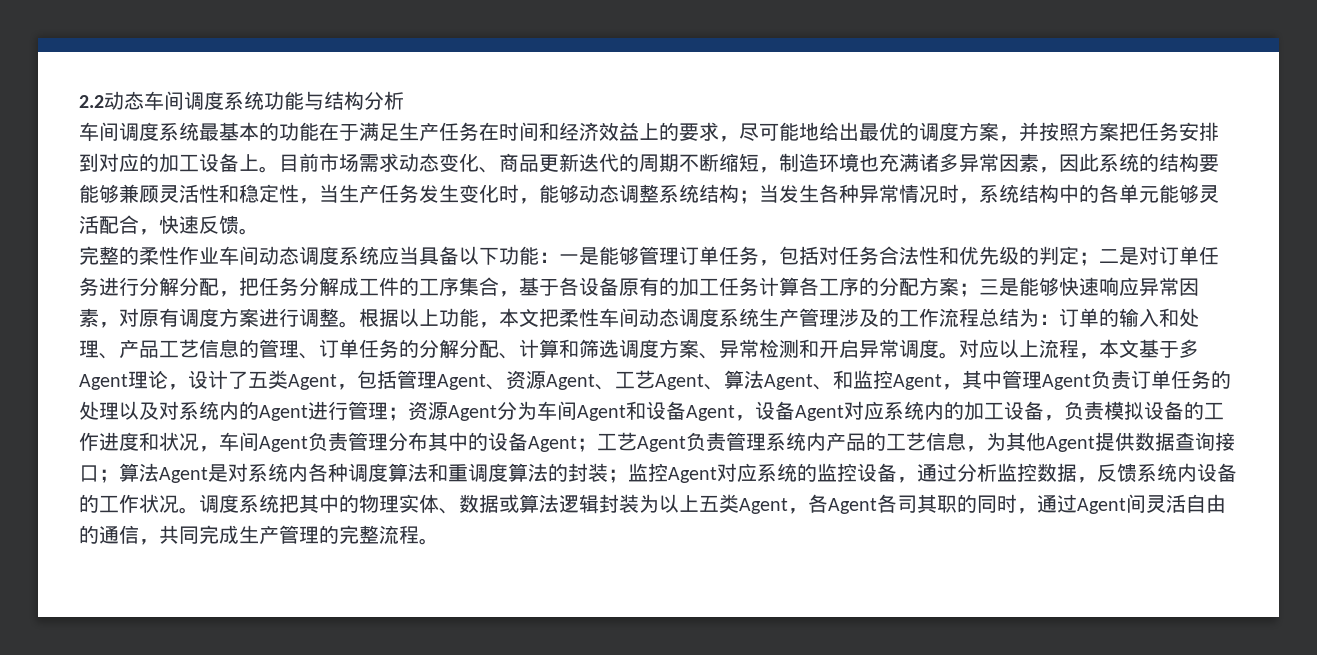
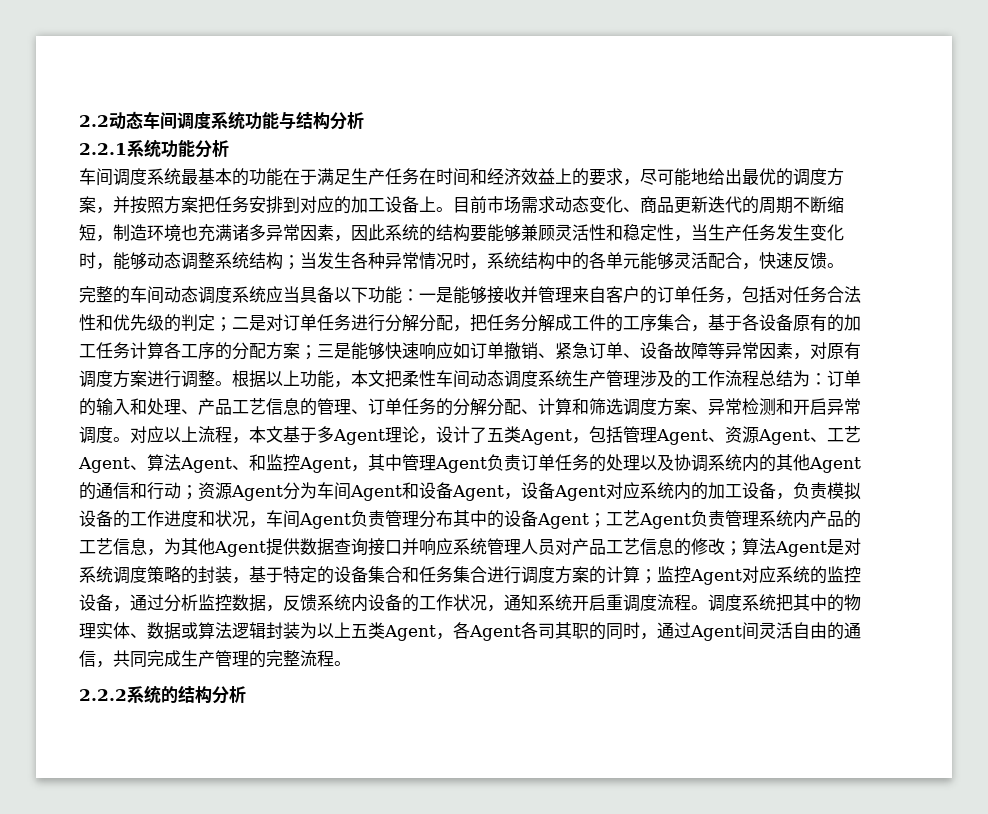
+ 2.2.1系统功能分析
- 完整的柔性作业车间动态调度系统应当具备以下功能：
+ 完整的车间动态调度系统应当具备以下功能：
- 一是能够管理订单任务，包括对任务合法性和优先级的判定；
+ 一是能够接收并管理来自客户的订单任务，包括对任务合法性和优先级的判定；
- 三是能够快速响应异常因素，对原有调度方案进行调整。
+ 三是能够快速响应如订单撤销、紧急订单、设备故障等异常因素，对原有调度方案进行调整。
- 对应以上流程，本文基于多Agent理论，设计了五类Agent，包括管理Agent、资源Agent、工艺Agent、算法Agent、和监控Agent，其中管理Agent负责订单任务的处理以及对系统内的Agent进行管理；
+ 对应以上流程，本文基于多Agent理论，设计了五类Agent，包括管理Agent、资源Agent、工艺Agent、算法Agent、和监控Agent，其中管理Agent负责订单任务的处理以及协调系统内的其他Agent的通信和行动；
- 工艺Agent负责管理系统内产品的工艺信息，为其他Agent提供数据查询接口；
+ 工艺Agent负责管理系统内产品的工艺信息，为其他Agent提供数据查询接口并响应系统管理人员对产品工艺信息的修改；
- 算法Agent是对系统内各种调度算法和重调度算法的封装；
+ 算法Agent是对系统调度策略的封装，基于特定的设备集合和任务集合进行调度方案的计算；
- 监控Agent对应系统的监控设备，通过分析监控数据，反馈系统内设备的工作状况。
+ 监控Agent对应系统的监控设备，通过分析监控数据，反馈系统内设备的工作状况，通知系统开启重调度流程。
+ 2.2.2系统的结构分析

